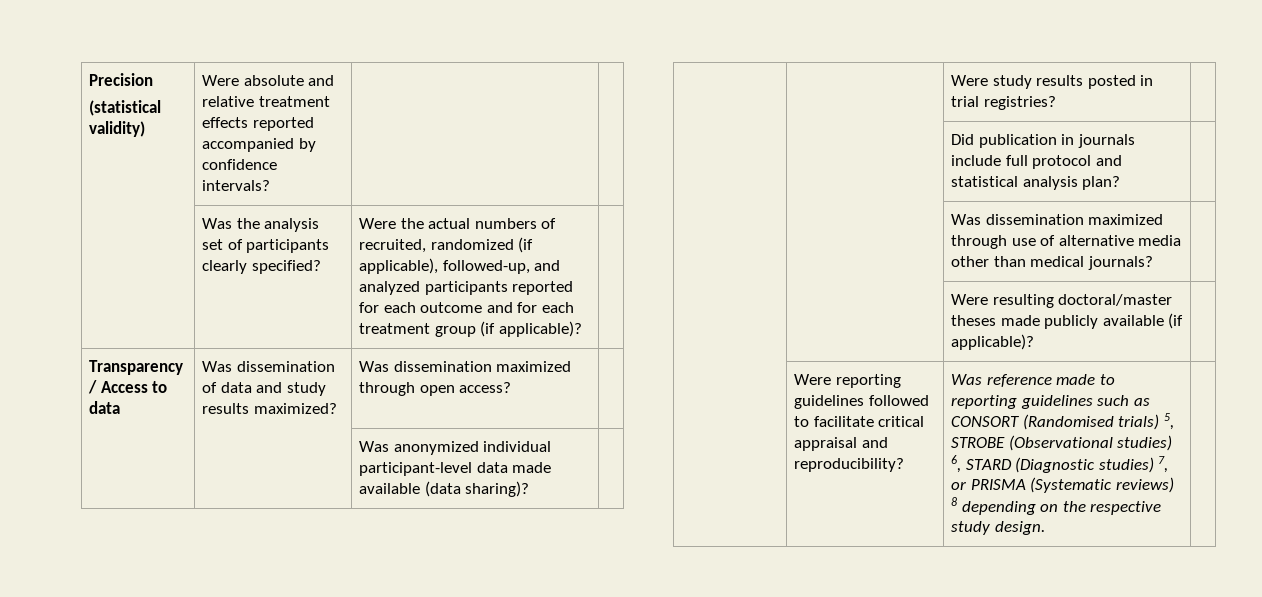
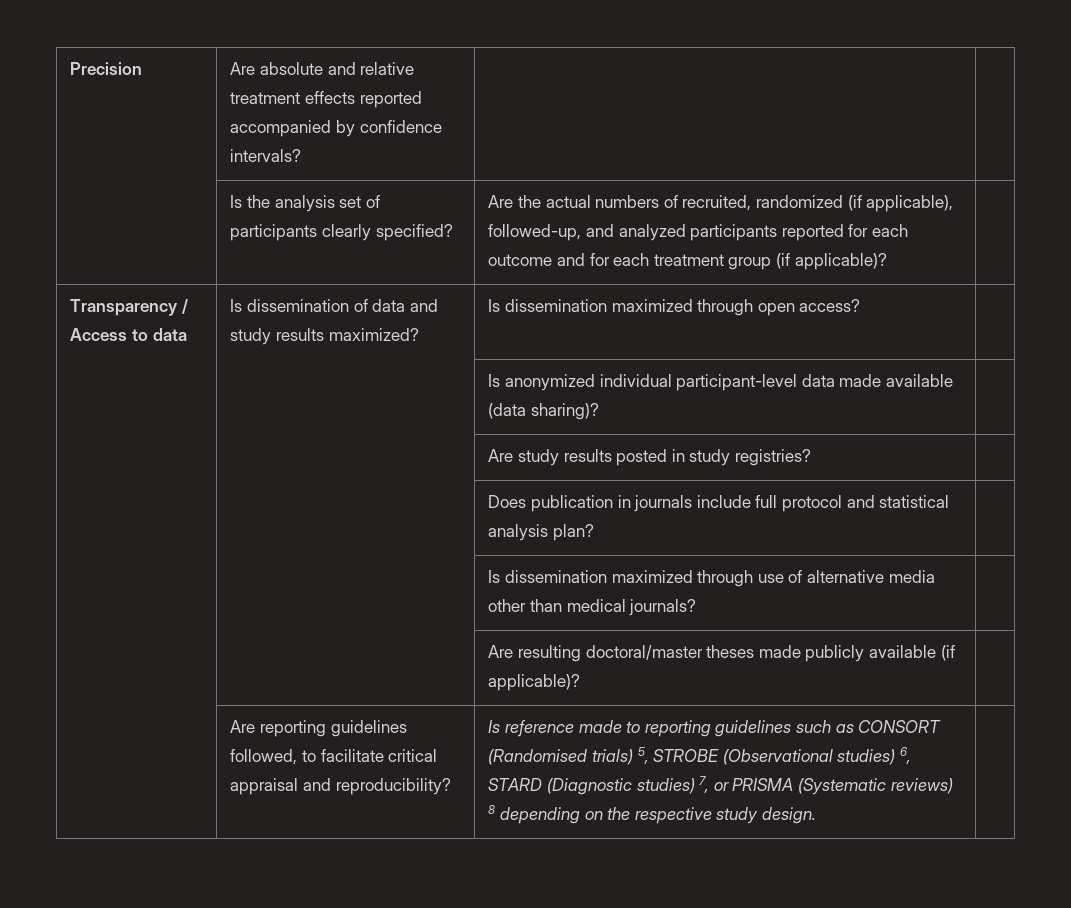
- Precision
- (statistical validity) | Were absolute and relative treatment effects reported accompanied by confidence intervals? | |
+ Precision | Are absolute and relative treatment effects reported accompanied by confidence intervals? | |
- | Was the analysis set of participants clearly specified? | Were the actual numbers of recruited, randomized (if applicable), followed-up, and analyzed participants reported for each outcome and for each treatment group (if applicable)? |
+ | Is the analysis set of participants clearly specified? | Are the actual numbers of recruited, randomized (if applicable), followed-up, and analyzed participants reported for each outcome and for each treatment group (if applicable)? |
- Transparency / Access to data | Was dissemination of data and study results maximized? | Was dissemination maximized through open access? |
+ Transparency / Access to data | Is dissemination of data and study results maximized? | Is dissemination maximized through open access? |
- | | Was anonymized individual participant-level data made available (data sharing)? |
+ | | Is anonymized individual participant-level data made available (data sharing)? |
- | | Were study results posted in trial registries? |
+ | | Are study results posted in study registries? |
- | | Did publication in journals include full protocol and statistical analysis plan? |
+ | | Does publication in journals include full protocol and statistical analysis plan? |
- | | Was dissemination maximized through use of alternative media other than medical journals? |
+ | | Is dissemination maximized through use of alternative media other than medical journals? |
- | | Were resulting doctoral/master theses made publicly available (if applicable)? |
+ | | Are resulting doctoral/master theses made publicly available (if applicable)? |
- Were reporting guidelines followed to facilitate critical appraisal and reproducibility?
+ Are reporting guidelines followed, to facilitate critical appraisal and reproducibility?
- Was reference made to reporting guidelines such as CONSORT (Randomised trials) 5, STROBE (Observational studies) 6, STARD (Diagnostic studies) 7, or PRISMA (Systematic reviews) 8 depending on the respective study design.
+ Is reference made to reporting guidelines such as CONSORT (Randomised trials) 5, STROBE (Observational studies) 6, STARD (Diagnostic studies) 7, or PRISMA (Systematic reviews) 8 depending on the respective study design.

